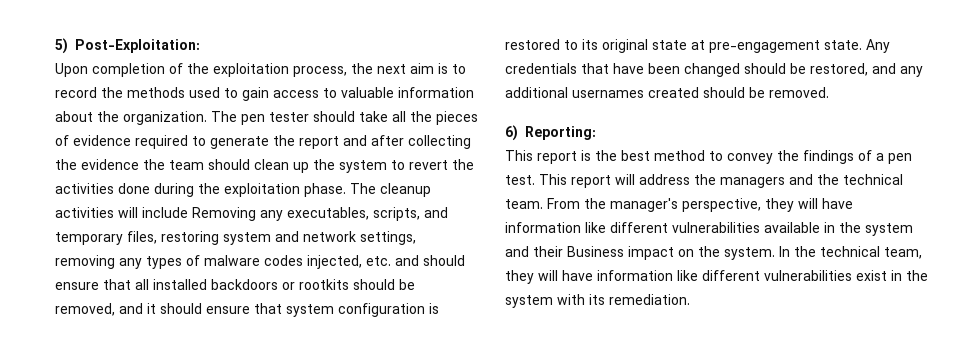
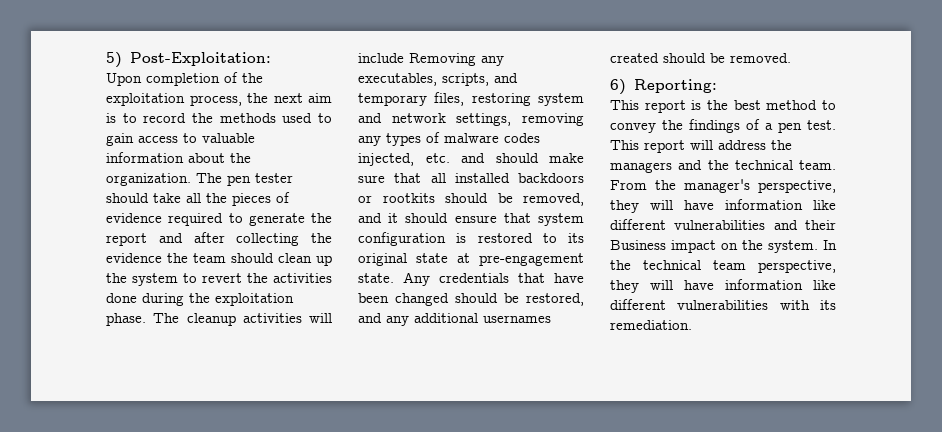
- The cleanup activities will include Removing any executables, scripts, and temporary files, restoring system and network settings, removing any types of malware codes injected, etc. and should ensure that all installed backdoors or rootkits should be removed, and it should ensure that system configuration is restored to its original state at pre-engagement state.
+ The cleanup activities will include Removing any executables, scripts, and temporary files, restoring system and network settings, removing any types of malware codes injected, etc. and should make sure that all installed backdoors or rootkits should be removed, and it should ensure that system configuration is restored to its original state at pre-engagement state.
- From the manager's perspective, they will have information like different vulnerabilities available in the system and their Business impact on the system.
+ From the manager's perspective, they will have information like different vulnerabilities and their Business impact on the system.
- In the technical team, they will have information like different vulnerabilities exist in the system with its remediation.
+ In the technical team perspective, they will have information like different vulnerabilities with its remediation.

